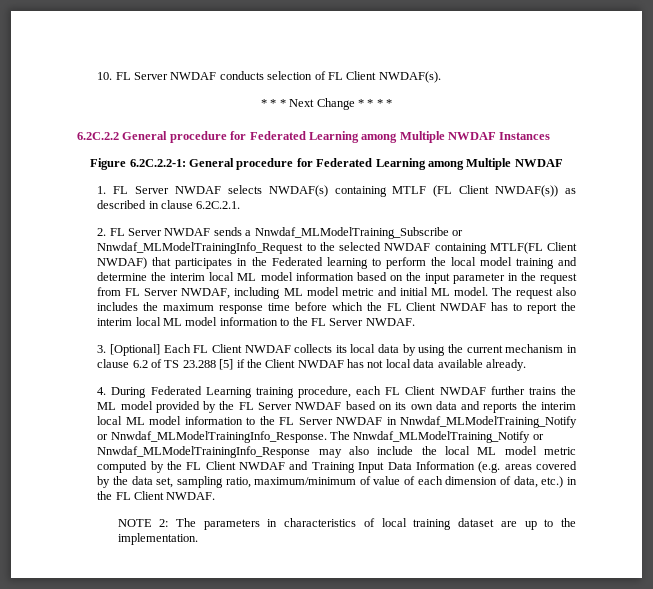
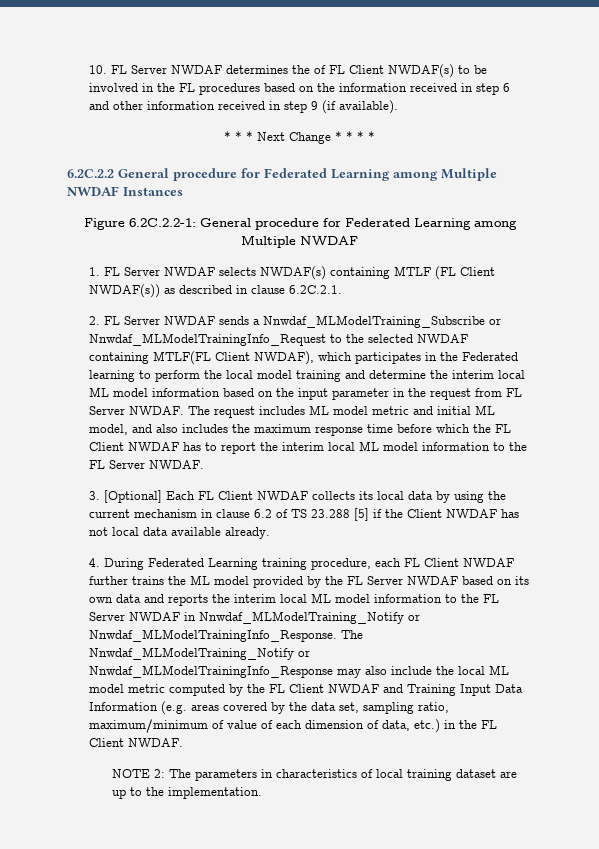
- 10. FL Server NWDAF conducts selection of FL Client NWDAF(s).
+ 10. FL Server NWDAF determines the of FL Client NWDAF(s) to be involved in the FL procedures based on the information received in step 6 and other information received in step 9 (if available).
- 2. FL Server NWDAF sends a Nnwdaf_MLModelTraining_Subscribe or Nnwdaf_MLModelTrainingInfo_Request to the selected NWDAF containing MTLF(FL Client NWDAF) that participates in the Federated learning to perform the local model training and determine the interim local ML model information based on the input parameter in the request from FL Server NWDAF, including ML model metric and initial ML model. The request also includes the maximum response time before which the FL Client NWDAF has to report the interim local ML model information to the FL Server NWDAF.
+ 2. FL Server NWDAF sends a Nnwdaf_MLModelTraining_Subscribe or Nnwdaf_MLModelTrainingInfo_Request to the selected NWDAF containing MTLF(FL Client NWDAF), which participates in the Federated learning to perform the local model training and determine the interim local ML model information based on the input parameter in the request from FL Server NWDAF. The request includes ML model metric and initial ML model, and also includes the maximum response time before which the FL Client NWDAF has to report the interim local ML model information to the FL Server NWDAF.

